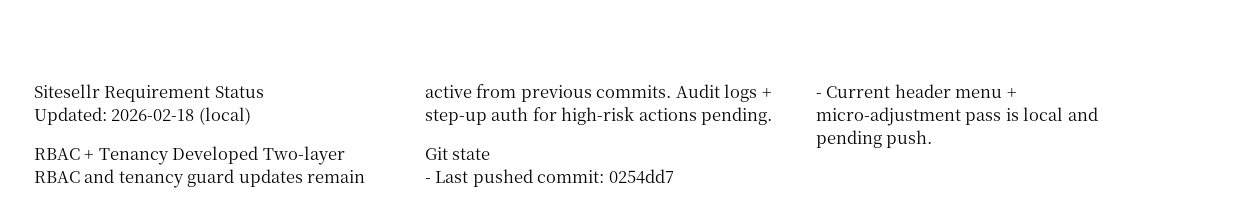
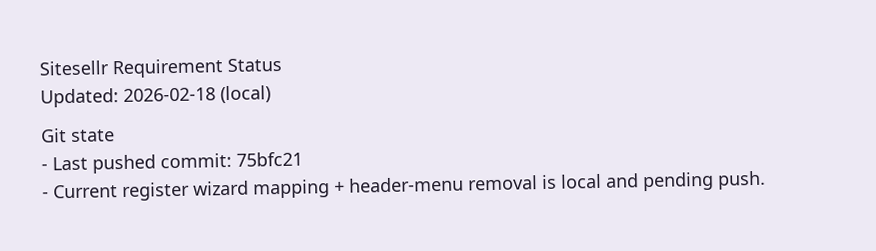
- RBAC + Tenancy Developed Two-layer RBAC and tenancy guard updates remain active from previous commits. Audit logs + step-up auth for high-risk actions pending.
- - Last pushed commit: 0254dd7
+ - Last pushed commit: 75bfc21
- - Current header menu + micro-adjustment pass is local and pending push.
+ - Current register wizard mapping + header-menu removal is local and pending push.

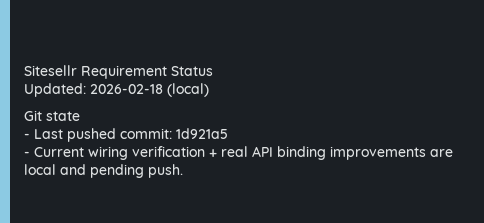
- - Last pushed commit: 75bfc21
+ - Last pushed commit: 1d921a5
- - Current register wizard mapping + header-menu removal is local and pending push.
+ - Current wiring verification + real API binding improvements are local and pending push.

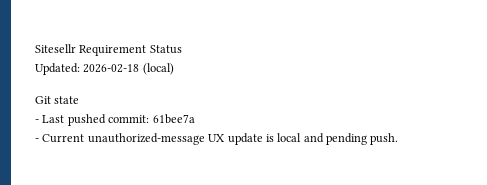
- - Last pushed commit: 1d921a5
+ - Last pushed commit: 61bee7a
- - Current wiring verification + real API binding improvements are local and pending push.
+ - Current unauthorized-message UX update is local and pending push.

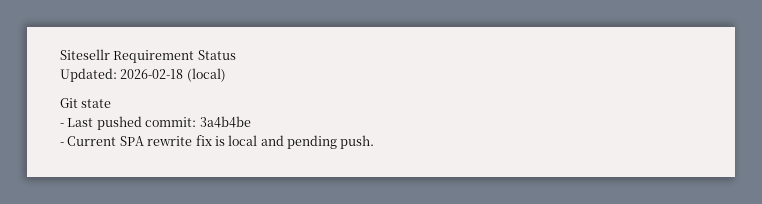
- - Last pushed commit: 61bee7a
+ - Last pushed commit: 3a4b4be
- - Current unauthorized-message UX update is local and pending push.
+ - Current SPA rewrite fix is local and pending push.

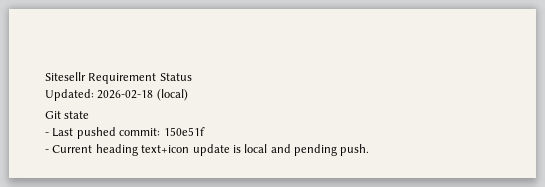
- - Last pushed commit: 3a4b4be
+ - Last pushed commit: 150e51f
- - Current SPA rewrite fix is local and pending push.
+ - Current heading text+icon update is local and pending push.

